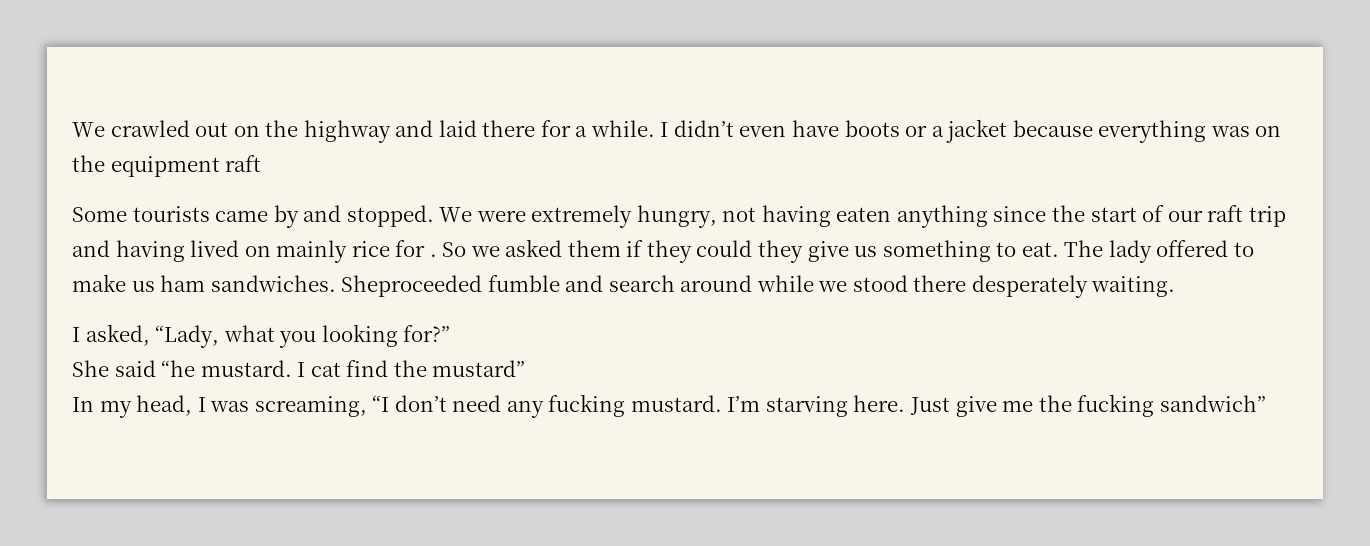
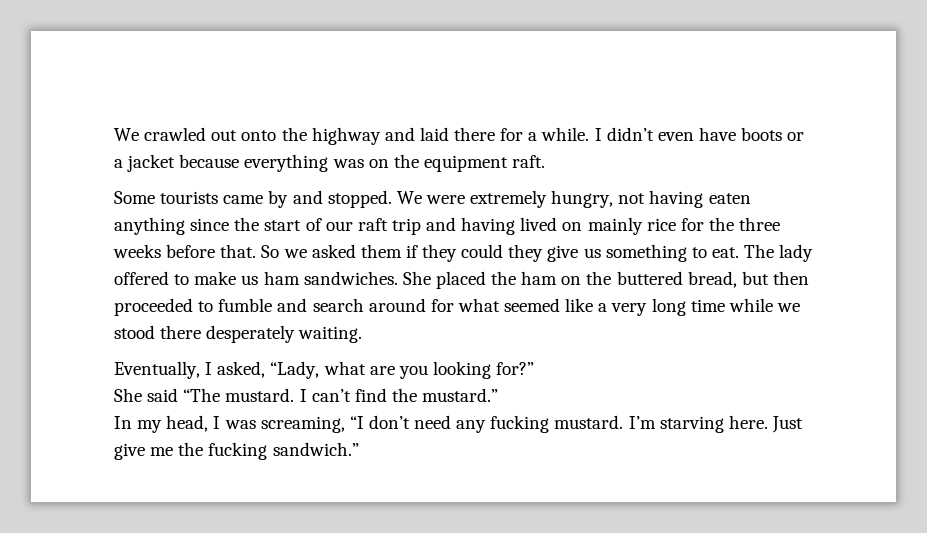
- We crawled out on the highway and laid there for a while.
+ We crawled out onto the highway and laid there for a while.
- I didn’t even have boots or a jacket because everything was on the equipment raft
+ I didn’t even have boots or a jacket because everything was on the equipment raft.
- We were extremely hungry, not having eaten anything since the start of our raft trip and having lived on mainly rice for .
+ We were extremely hungry, not having eaten anything since the start of our raft trip and having lived on mainly rice for the three weeks before that.
- Sheproceeded fumble and search around while we stood there desperately waiting.
+ She placed the ham on the buttered bread, but then proceeded to fumble and search around for what seemed like a very long time while we stood there desperately waiting.
- I asked, “Lady, what you looking for?”
+ Eventually, I asked, “Lady, what are you looking for?”
- She said “he mustard.
+ She said “The mustard.
- I cat find the mustard”
+ I can’t find the mustard.”
- Just give me the fucking sandwich”
+ Just give me the fucking sandwich.”

